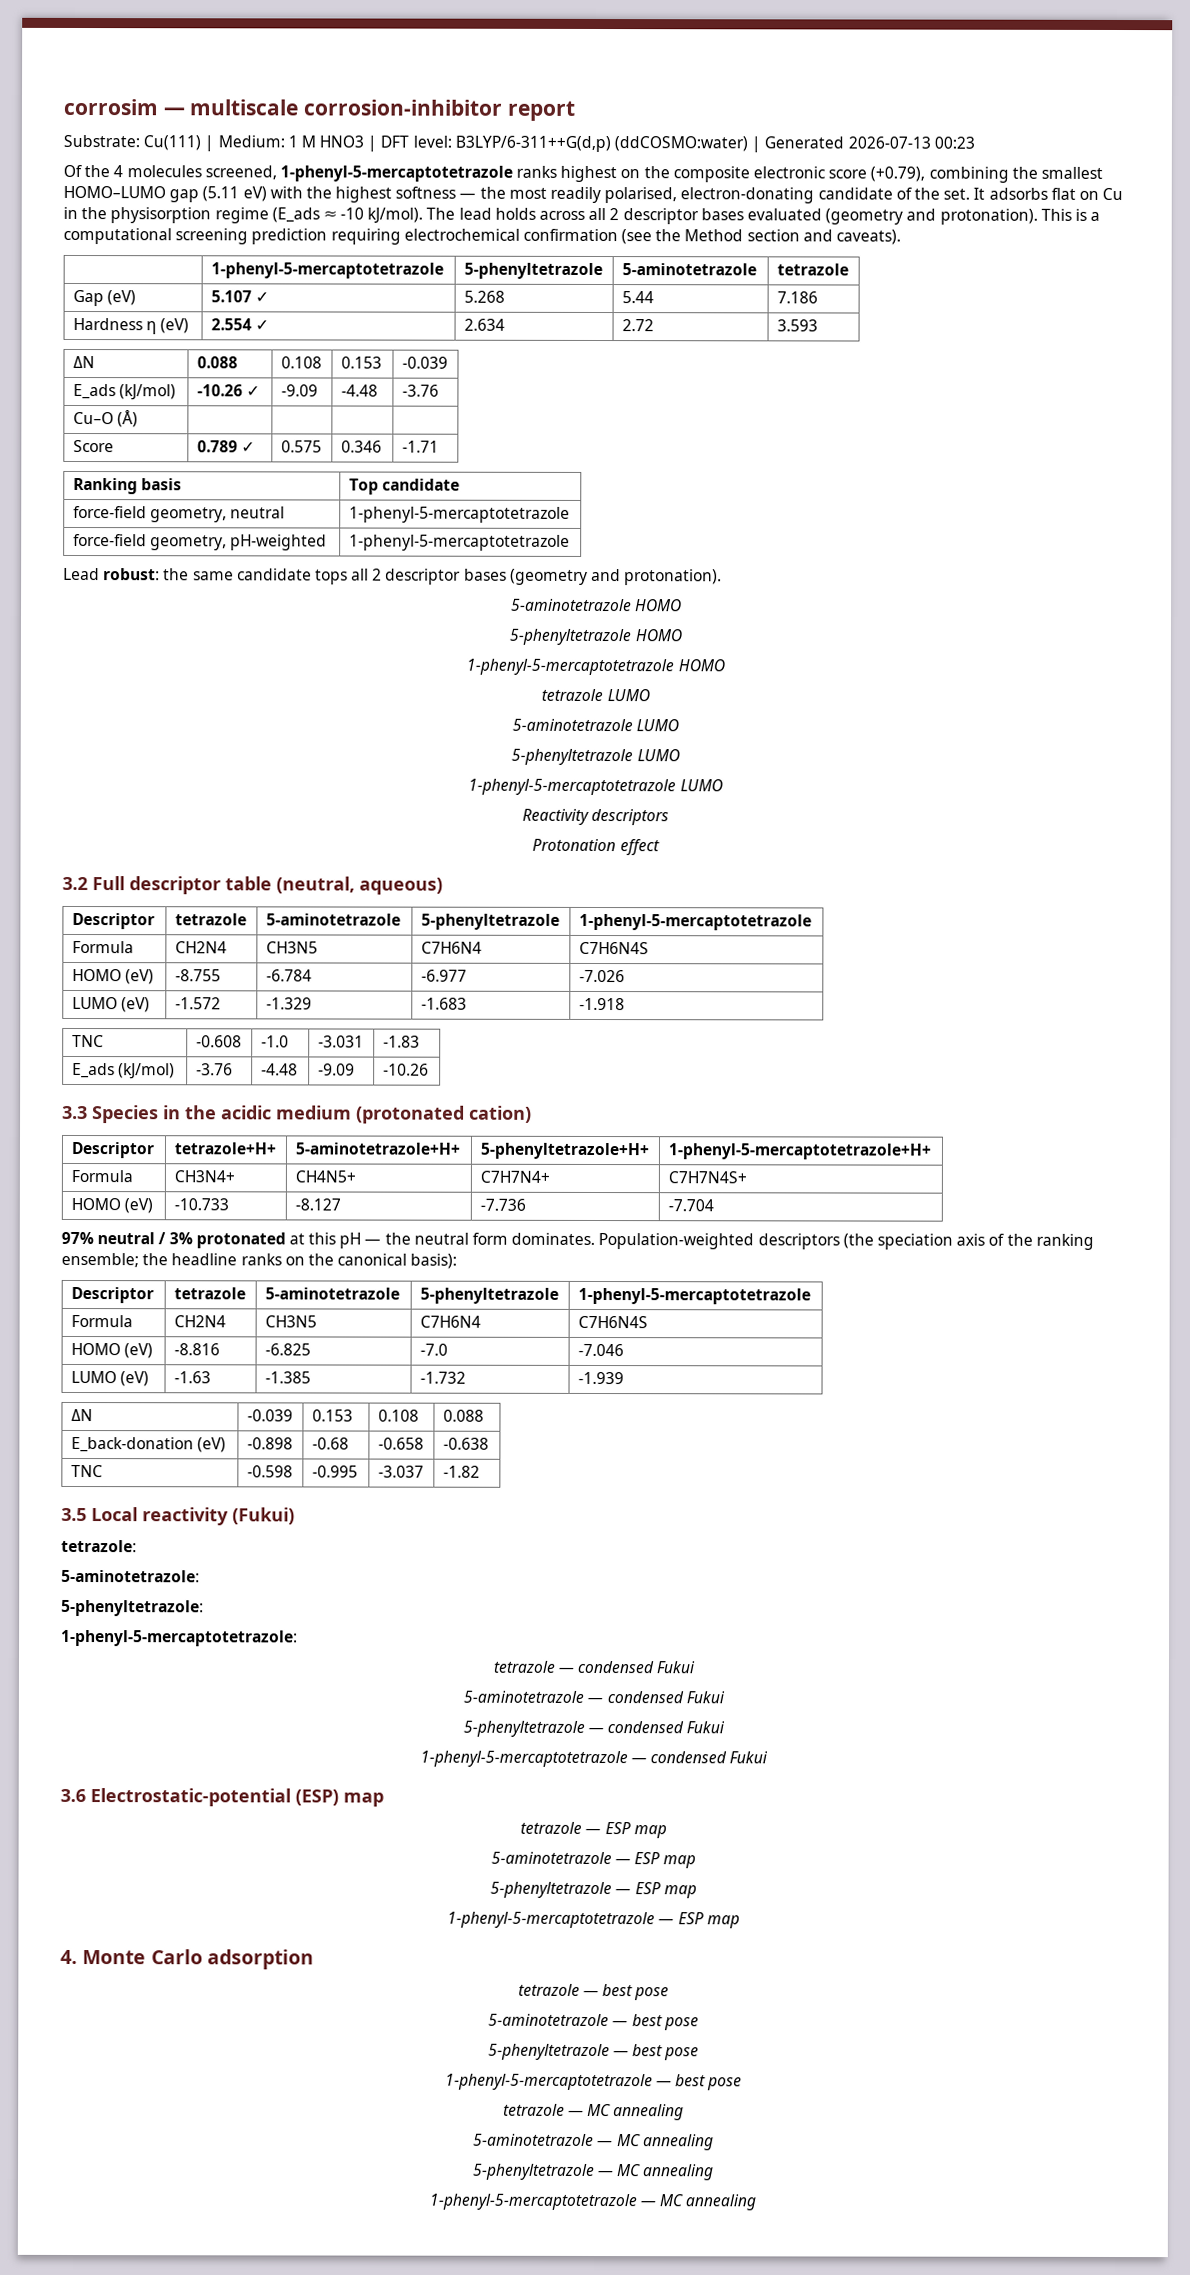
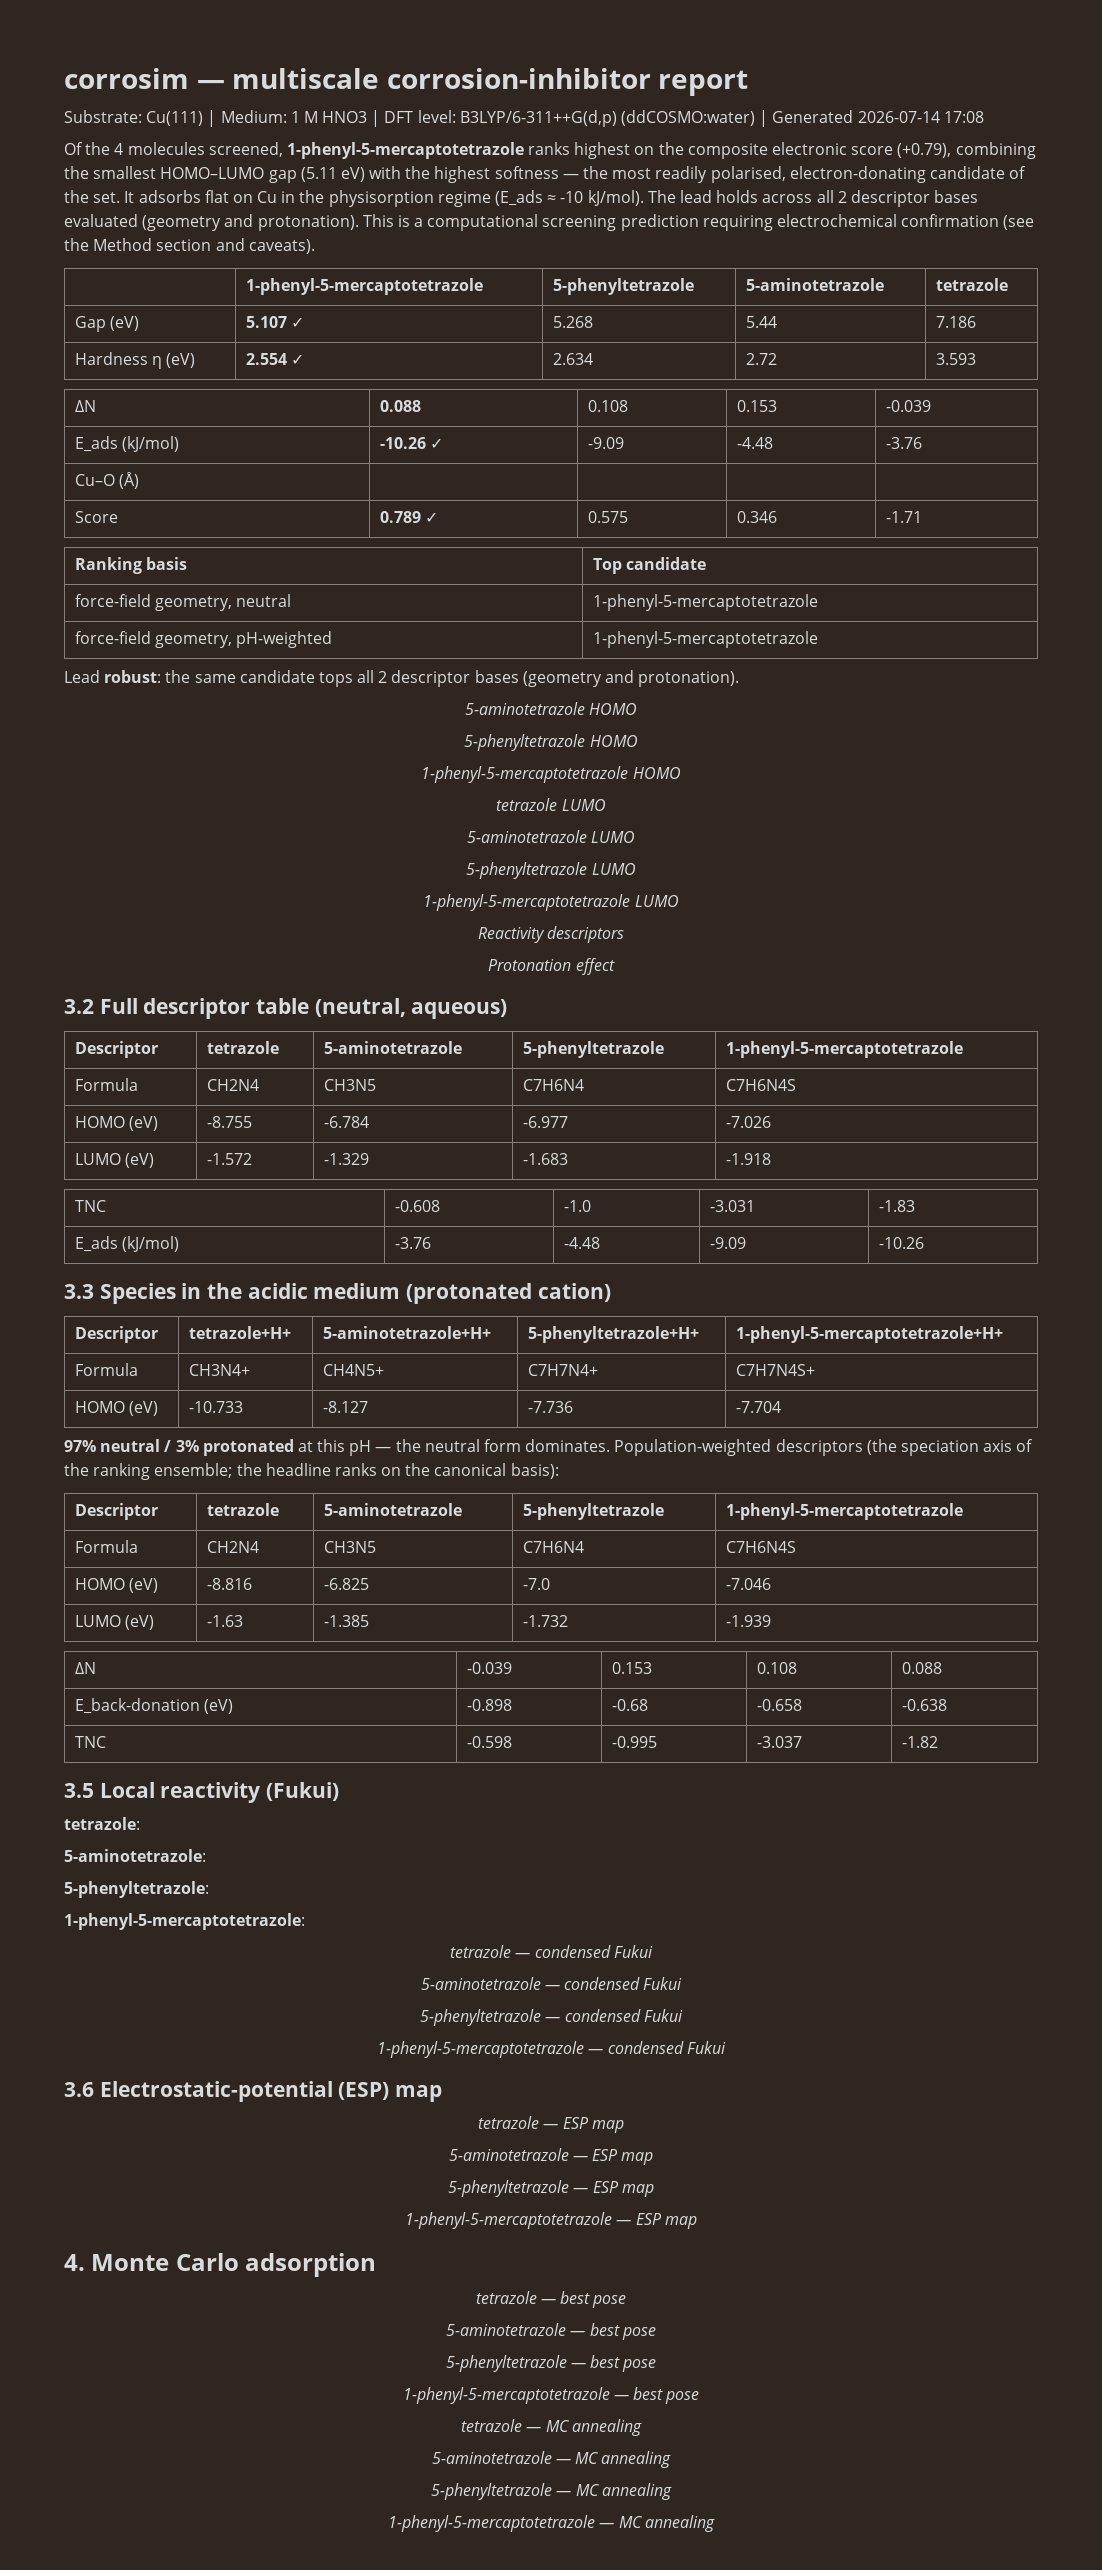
- Substrate: Cu(111) | Medium: 1 M HNO3 | DFT level: B3LYP/6-311++G(d,p) (ddCOSMO:water) | Generated 2026-07-13 00:23
+ Substrate: Cu(111) | Medium: 1 M HNO3 | DFT level: B3LYP/6-311++G(d,p) (ddCOSMO:water) | Generated 2026-07-14 17:08

